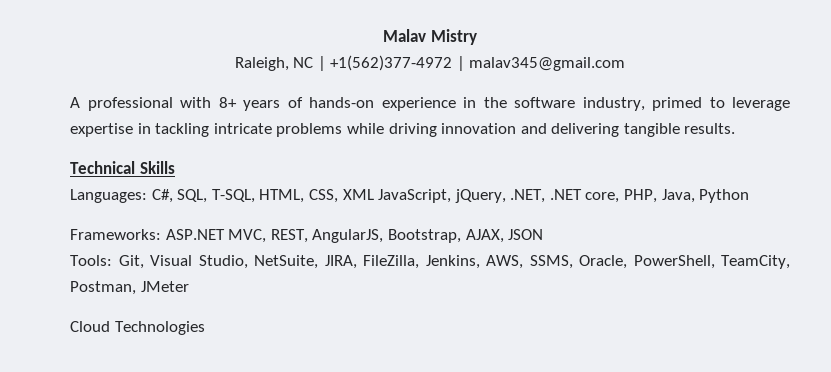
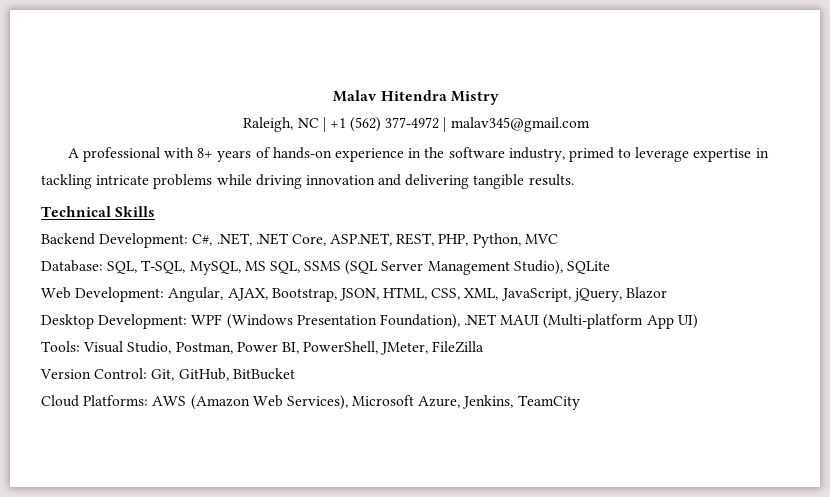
- Malav Mistry
+ Malav Hitendra Mistry
- Raleigh, NC | +1(562)377-4972 | malav345@gmail.com
+ Raleigh, NC | +1 (562) 377-4972 | malav345@gmail.com
- Languages: C#, SQL, T-SQL, HTML, CSS, XML JavaScript, jQuery, .NET, .NET core, PHP, Java, Python
- Frameworks: ASP.NET MVC, REST, AngularJS, Bootstrap, AJAX, JSON
+ Backend Development: C#, .NET, .NET Core, ASP.NET, REST, PHP, Python, MVC
+ Database: SQL, T-SQL, MySQL, MS SQL, SSMS (SQL Server Management Studio), SQLite
+ Web Development: Angular, AJAX, Bootstrap, JSON, HTML, CSS, XML, JavaScript, jQuery, Blazor
+ Desktop Development: WPF (Windows Presentation Foundation), .NET MAUI (Multi-platform App UI)
- Tools: Git, Visual Studio, NetSuite, JIRA, FileZilla, Jenkins, AWS, SSMS, Oracle, PowerShell, TeamCity, Postman, JMeter
- Cloud Technologies
+ Tools: Visual Studio, Postman, Power BI, PowerShell, JMeter, FileZilla
+ Version Control: Git, GitHub, BitBucket
+ Cloud Platforms: AWS (Amazon Web Services), Microsoft Azure, Jenkins, TeamCity

